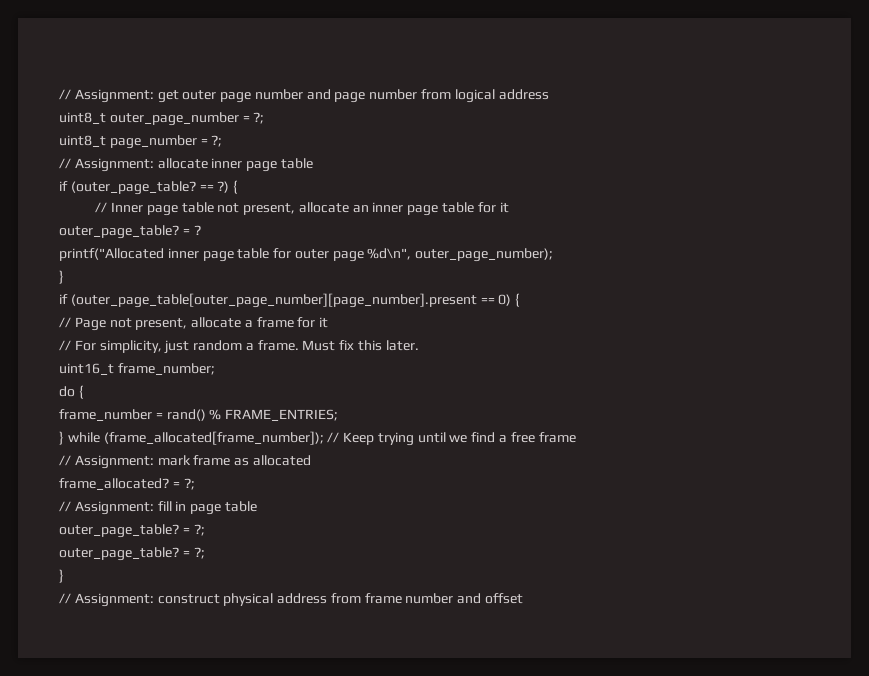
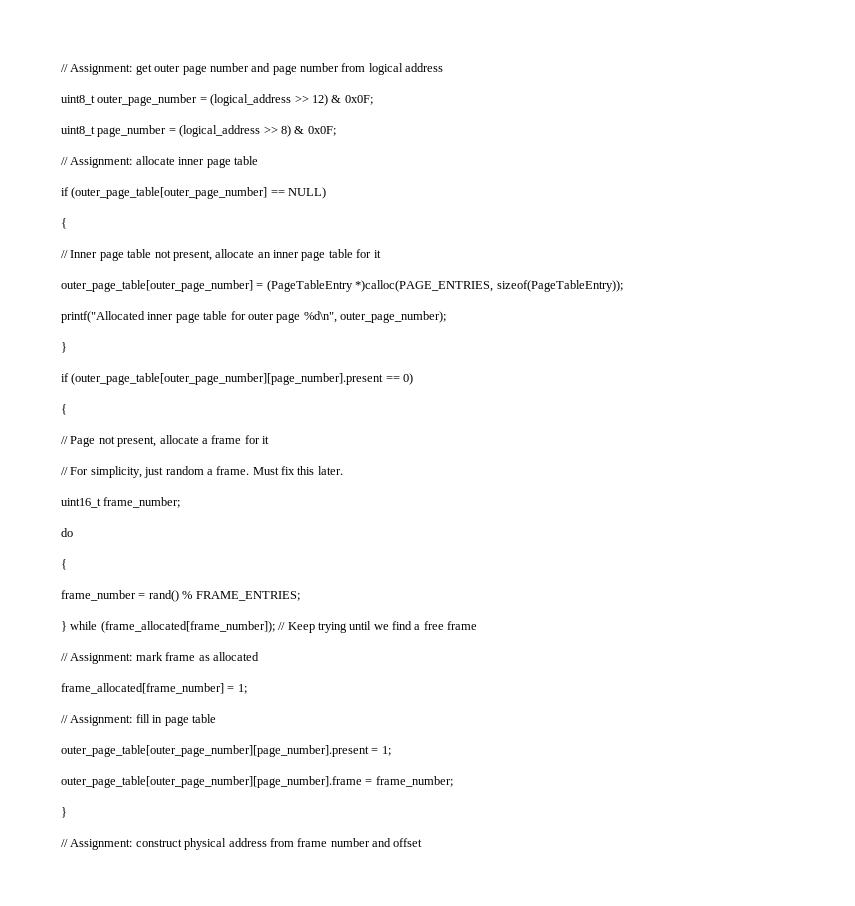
- uint8_t outer_page_number = ?;
- uint8_t page_number = ?;
+ uint8_t outer_page_number = (logical_address >> 12) & 0x0F;
+ uint8_t page_number = (logical_address >> 8) & 0x0F;
- if (outer_page_table? == ?) {
+ if (outer_page_table[outer_page_number] == NULL)
+ {
- outer_page_table? = ?
+ outer_page_table[outer_page_number] = (PageTableEntry *)calloc(PAGE_ENTRIES, sizeof(PageTableEntry));
- if (outer_page_table[outer_page_number][page_number].present == 0) {
+ if (outer_page_table[outer_page_number][page_number].present == 0)
+ {
- do {
+ do
+ {
- frame_allocated? = ?;
+ frame_allocated[frame_number] = 1;
  // Assignment: fill in page table
- outer_page_table? = ?;
- outer_page_table? = ?;
+ outer_page_table[outer_page_number][page_number].present = 1;
+ outer_page_table[outer_page_number][page_number].frame = frame_number;

